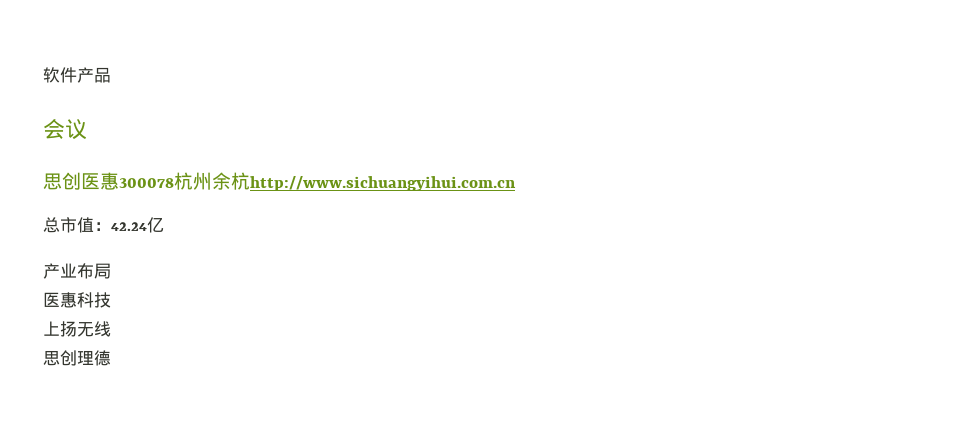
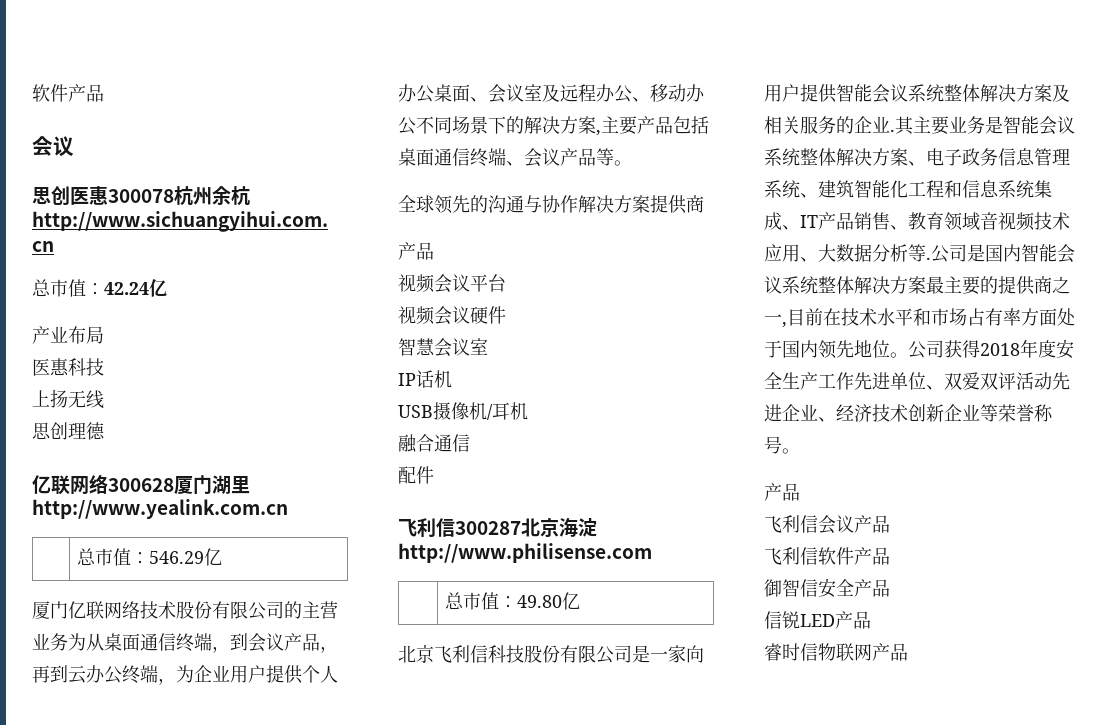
+ 亿联网络300628厦门湖里http://www.yealink.com.cn
+ | 总市值：546.29亿
+ 厦门亿联网络技术股份有限公司的主营业务为从桌面通信终端，到会议产品，再到云办公终端，为企业用户提供个人办公桌面、会议室及远程办公、移动办公不同场景下的解决方案,主要产品包括桌面通信终端、会议产品等。
+ 全球领先的沟通与协作解决方案提供商
+ 产品
+ 视频会议平台
+ 视频会议硬件
+ 智慧会议室
+ IP话机
+ USB摄像机/耳机
+ 融合通信
+ 配件
+ 飞利信300287北京海淀http://www.philisense.com
+ | 总市值：49.80亿
+ 北京飞利信科技股份有限公司是一家向用户提供智能会议系统整体解决方案及相关服务的企业.其主要业务是智能会议系统整体解决方案、电子政务信息管理系统、建筑智能化工程和信息系统集成、IT产品销售、教育领域音视频技术应用、大数据分析等.公司是国内智能会议系统整体解决方案最主要的提供商之一,目前在技术水平和市场占有率方面处于国内领先地位。公司获得2018年度安全生产工作先进单位、双爱双评活动先进企业、经济技术创新企业等荣誉称号。
+ 产品
+ 飞利信会议产品
+ 飞利信软件产品
+ 御智信安全产品
+ 信锐LED产品
+ 睿时信物联网产品

